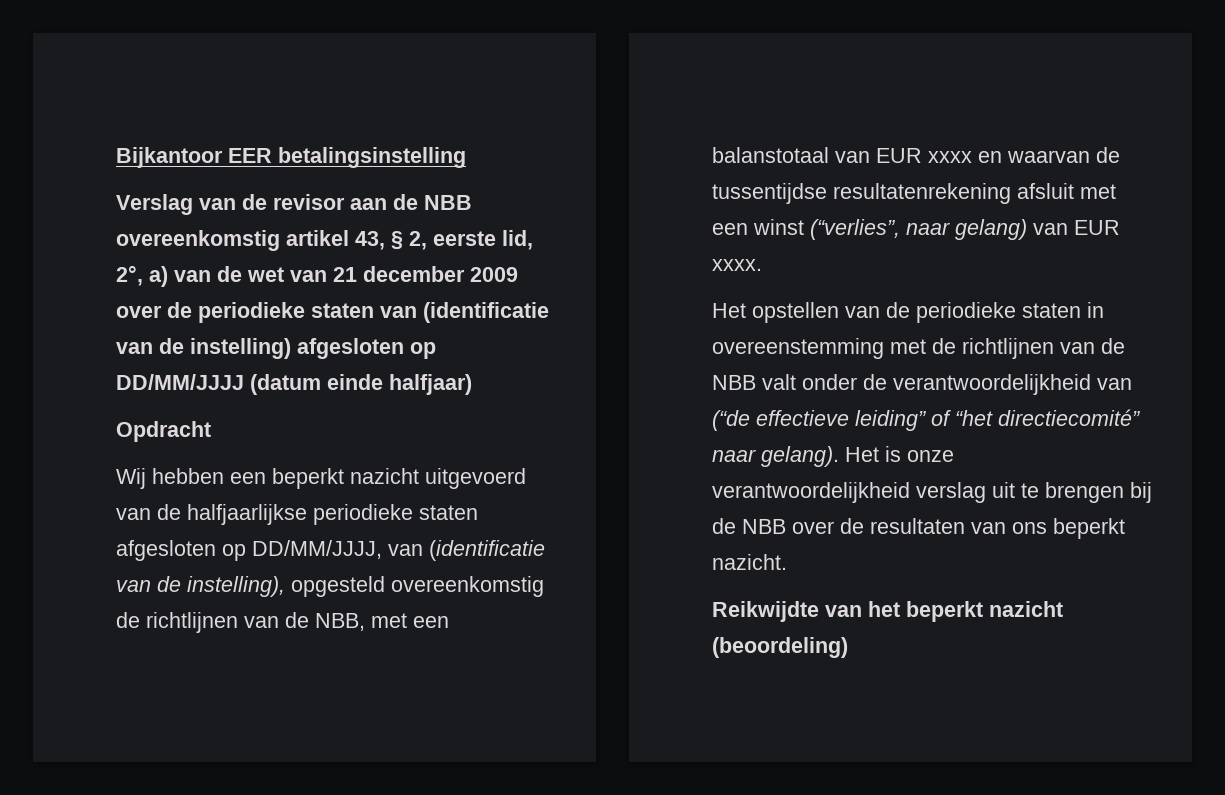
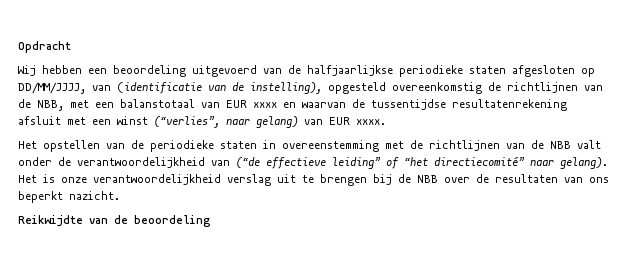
- Bijkantoor EER betalingsinstelling
- Verslag van de revisor aan de NBB overeenkomstig artikel 43, § 2, eerste lid, 2°, a) van de wet van 21 december 2009 over de periodieke staten van (identificatie van de instelling) afgesloten op DD/MM/JJJJ (datum einde halfjaar)
- Wij hebben een beperkt nazicht uitgevoerd van de halfjaarlijkse periodieke staten afgesloten op DD/MM/JJJJ, van (identificatie van de instelling), opgesteld overeenkomstig de richtlijnen van de NBB, met een balanstotaal van EUR xxxx en waarvan de tussentijdse resultatenrekening afsluit met een winst (“verlies”, naar gelang) van EUR xxxx.
+ Wij hebben een beoordeling uitgevoerd van de halfjaarlijkse periodieke staten afgesloten op DD/MM/JJJJ, van (identificatie van de instelling), opgesteld overeenkomstig de richtlijnen van de NBB, met een balanstotaal van EUR xxxx en waarvan de tussentijdse resultatenrekening afsluit met een winst (“verlies”, naar gelang) van EUR xxxx.
- Reikwijdte van het beperkt nazicht (beoordeling)
+ Reikwijdte van de beoordeling

